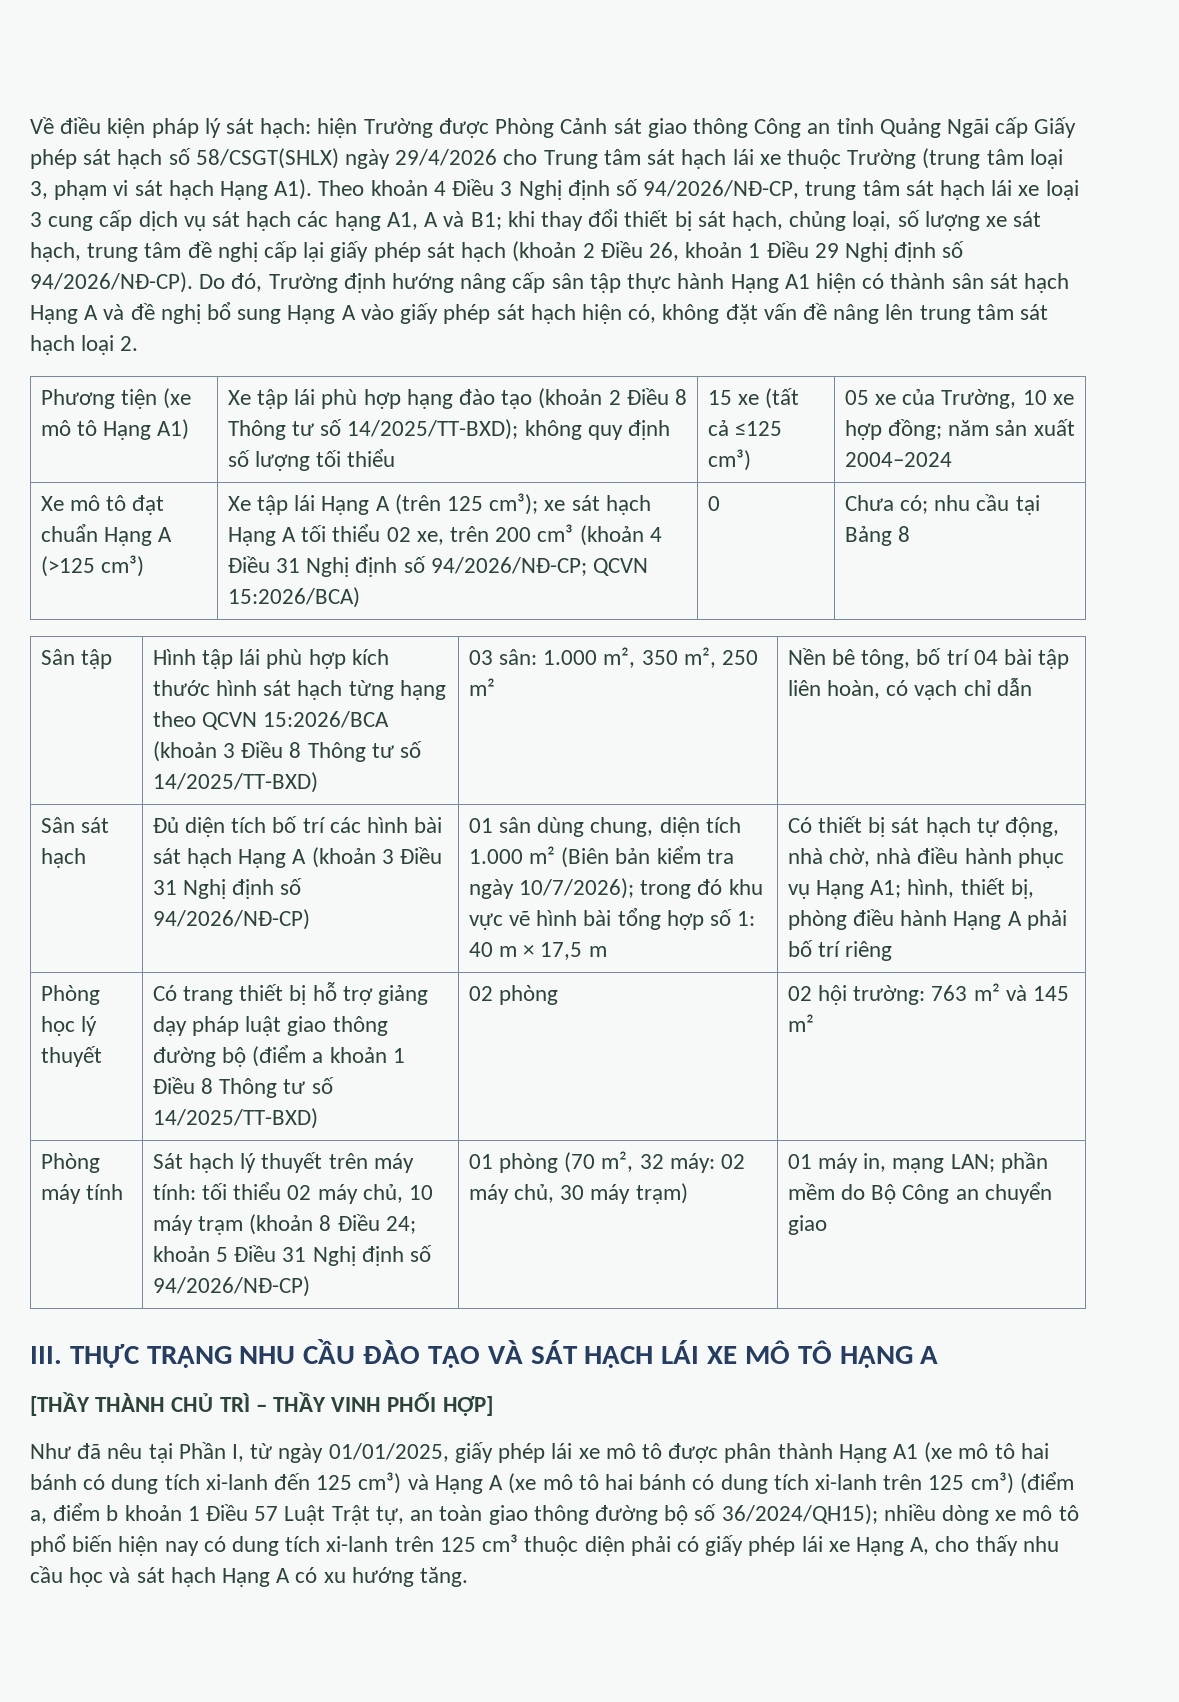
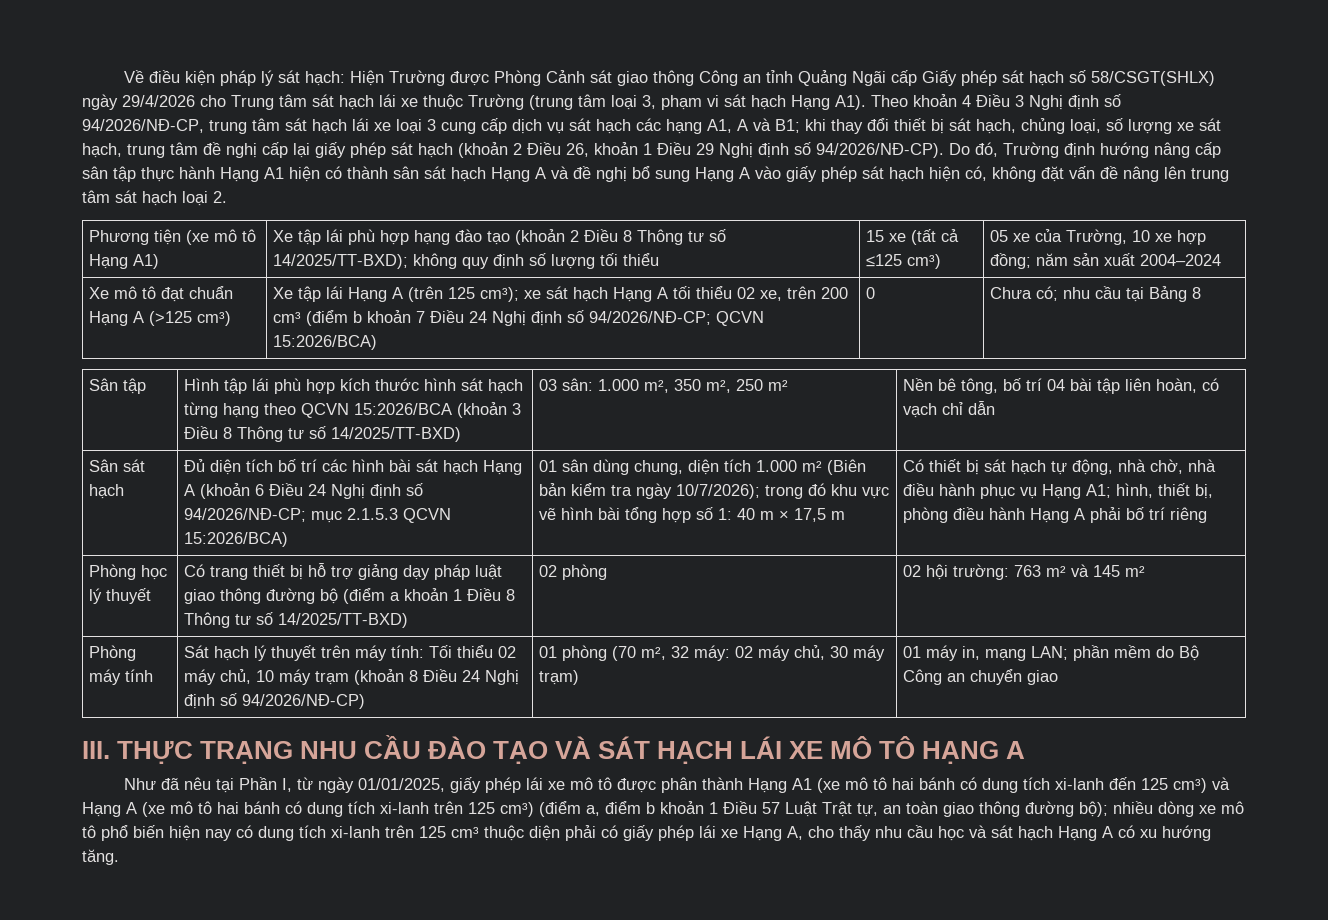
- hiện Trường được Phòng Cảnh sát giao thông Công an tỉnh Quảng Ngãi cấp Giấy phép sát hạch số 58/CSGT(SHLX) ngày 29/4/2026 cho Trung tâm sát hạch lái xe thuộc Trường (trung tâm loại 3, phạm vi sát hạch Hạng A1). Theo khoản 4 Điều 3 Nghị định số 94/2026/NĐ-CP, trung tâm sát hạch lái xe loại 3 cung cấp dịch vụ sát hạch các hạng A1, A và B1;
+ Hiện Trường được Phòng Cảnh sát giao thông Công an tỉnh Quảng Ngãi cấp Giấy phép sát hạch số 58/CSGT(SHLX) ngày 29/4/2026 cho Trung tâm sát hạch lái xe thuộc Trường (trung tâm loại 3, phạm vi sát hạch Hạng A1). Theo khoản 4 Điều 3 Nghị định số 94/2026/NĐ-CP, trung tâm sát hạch lái xe loại 3 cung cấp dịch vụ sát hạch các hạng A1, A và B1;
- Xe tập lái Hạng A (trên 125 cm³); xe sát hạch Hạng A tối thiểu 02 xe, trên 200 cm³ (khoản 4 Điều 31 Nghị định số 94/2026/NĐ-CP; QCVN 15:2026/BCA)
+ Xe tập lái Hạng A (trên 125 cm³); xe sát hạch Hạng A tối thiểu 02 xe, trên 200 cm³ (điểm b khoản 7 Điều 24 Nghị định số 94/2026/NĐ-CP; QCVN 15:2026/BCA)
- Đủ diện tích bố trí các hình bài sát hạch Hạng A (khoản 3 Điều 31 Nghị định số 94/2026/NĐ-CP)
+ Đủ diện tích bố trí các hình bài sát hạch Hạng A (khoản 6 Điều 24 Nghị định số 94/2026/NĐ-CP; mục 2.1.5.3 QCVN 15:2026/BCA)
- Sát hạch lý thuyết trên máy tính: tối thiểu 02 máy chủ, 10 máy trạm (khoản 8 Điều 24; khoản 5 Điều 31 Nghị định số 94/2026/NĐ-CP)
+ Sát hạch lý thuyết trên máy tính: Tối thiểu 02 máy chủ, 10 máy trạm (khoản 8 Điều 24 Nghị định số 94/2026/NĐ-CP)
- [THẦY THÀNH CHỦ TRÌ – THẦY VINH PHỐI HỢP]
- Như đã nêu tại Phần I, từ ngày 01/01/2025, giấy phép lái xe mô tô được phân thành Hạng A1 (xe mô tô hai bánh có dung tích xi-lanh đến 125 cm³) và Hạng A (xe mô tô hai bánh có dung tích xi-lanh trên 125 cm³) (điểm a, điểm b khoản 1 Điều 57 Luật Trật tự, an toàn giao thông đường bộ số 36/2024/QH15);
+ Như đã nêu tại Phần I, từ ngày 01/01/2025, giấy phép lái xe mô tô được phân thành Hạng A1 (xe mô tô hai bánh có dung tích xi-lanh đến 125 cm³) và Hạng A (xe mô tô hai bánh có dung tích xi-lanh trên 125 cm³) (điểm a, điểm b khoản 1 Điều 57 Luật Trật tự, an toàn giao thông đường bộ);

